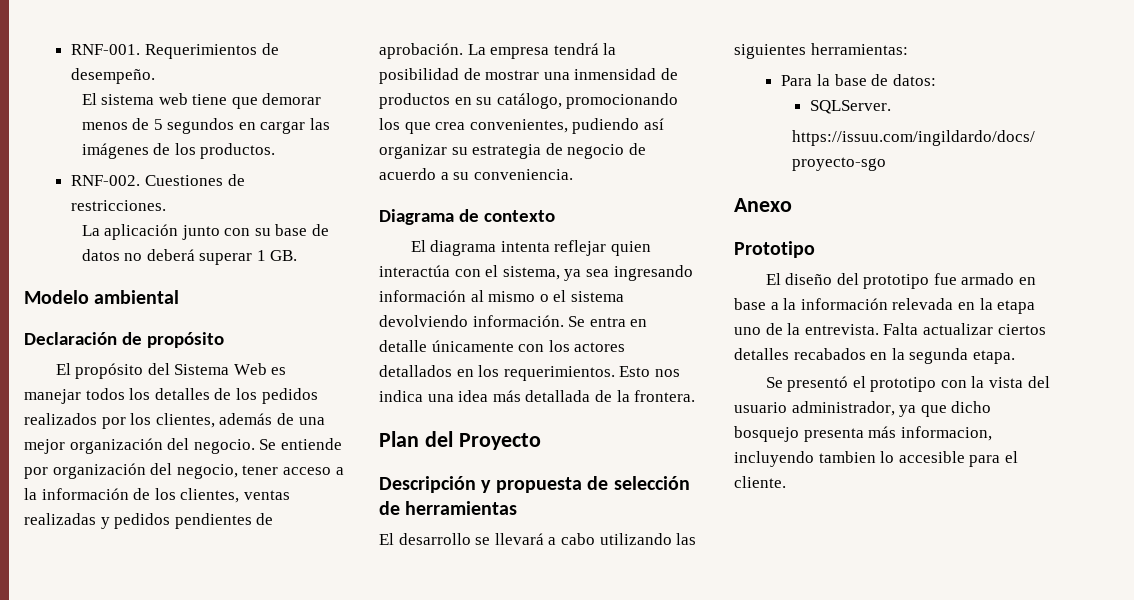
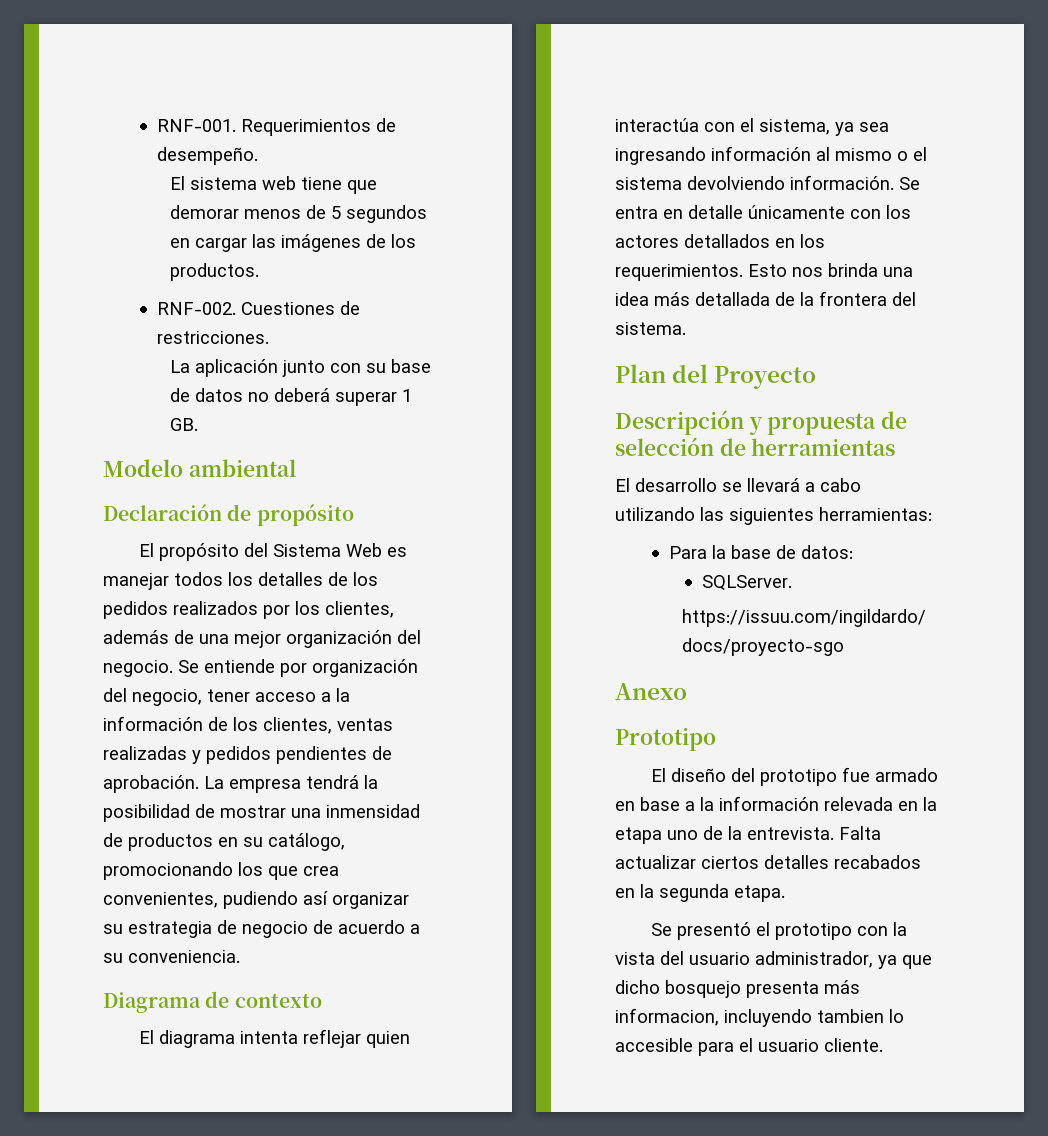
- Esto nos indica una idea más detallada de la frontera.
+ Esto nos brinda una idea más detallada de la frontera del sistema.
- Se presentó el prototipo con la vista del usuario administrador, ya que dicho bosquejo presenta más informacion, incluyendo tambien lo accesible para el cliente.
+ Se presentó el prototipo con la vista del usuario administrador, ya que dicho bosquejo presenta más informacion, incluyendo tambien lo accesible para el usuario cliente.

